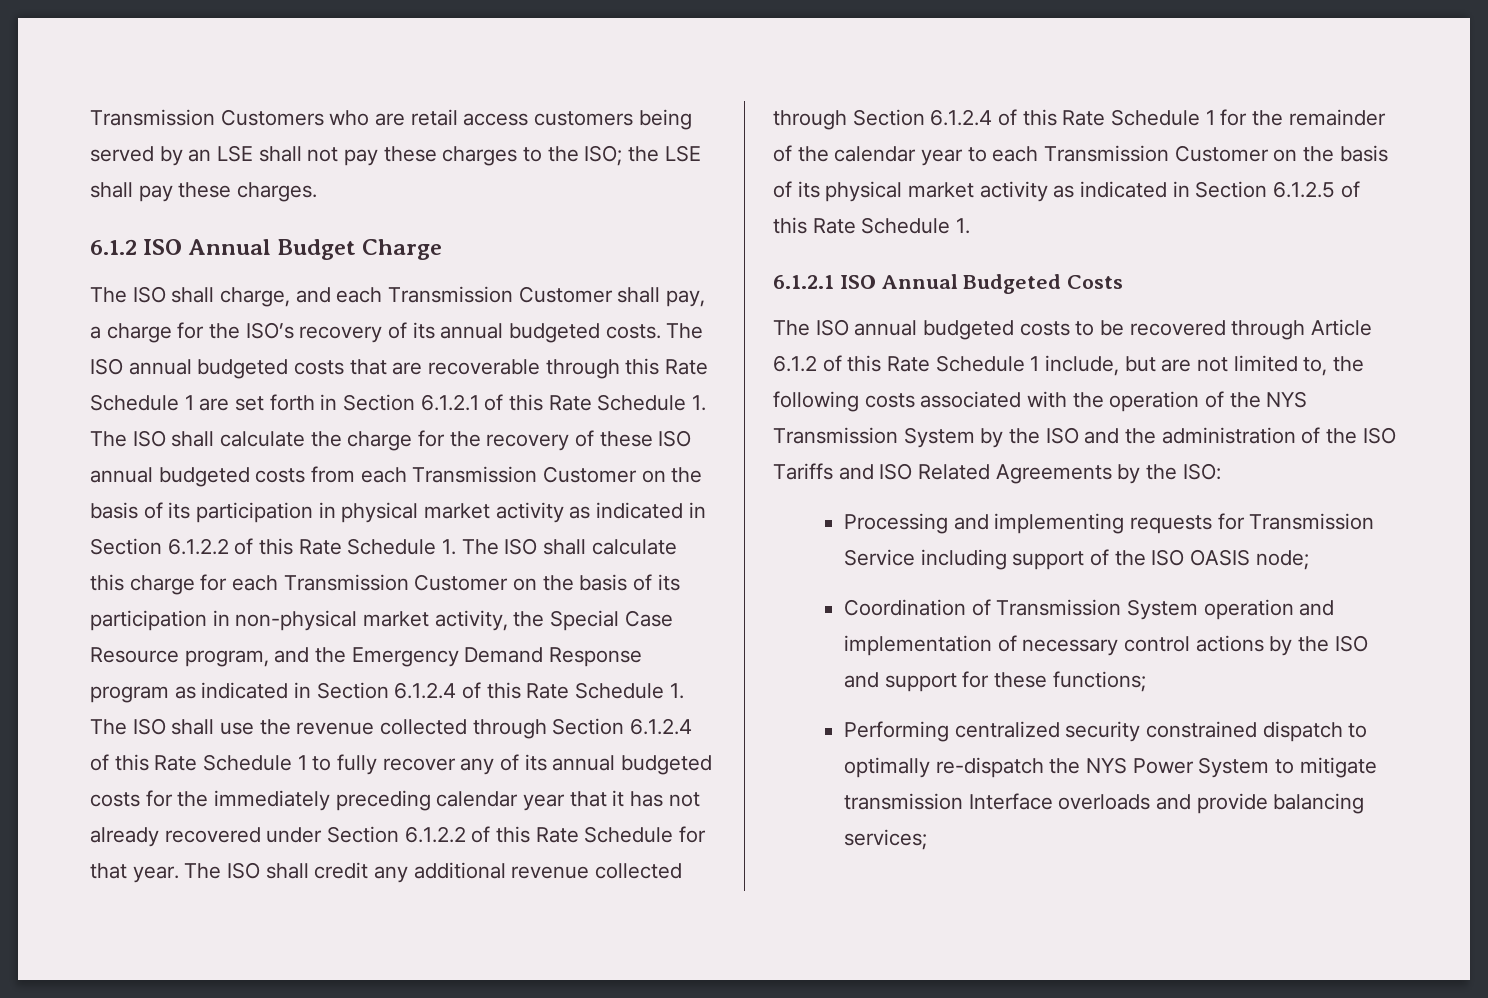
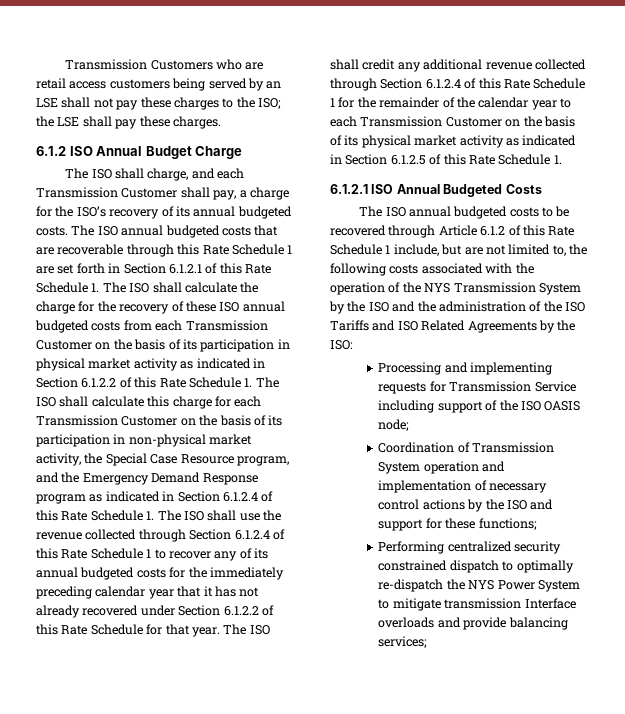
- The ISO annual budgeted costs that are recoverable through this Rate Schedule 1 are set forth in Section 6.1.2.1 of this Rate Schedule 1. The ISO shall calculate the charge for the recovery of these ISO annual budgeted costs from each Transmission Customer on the basis of its participation in physical market activity as indicated in Section 6.1.2.2 of this Rate Schedule 1. The ISO shall calculate this charge for each Transmission Customer on the basis of its participation in non-physical market activity, the Special Case Resource program, and the Emergency Demand Response program as indicated in Section 6.1.2.4 of this Rate Schedule 1. The ISO shall use the revenue collected through Section 6.1.2.4 of this Rate Schedule 1 to fully recover any of its annual budgeted costs for the immediately preceding calendar year that it has not already recovered under Section 6.1.2.2 of this Rate Schedule for that year.
+ The ISO annual budgeted costs that are recoverable through this Rate Schedule 1 are set forth in Section 6.1.2.1 of this Rate Schedule 1. The ISO shall calculate the charge for the recovery of these ISO annual budgeted costs from each Transmission Customer on the basis of its participation in physical market activity as indicated in Section 6.1.2.2 of this Rate Schedule 1. The ISO shall calculate this charge for each Transmission Customer on the basis of its participation in non-physical market activity, the Special Case Resource program, and the Emergency Demand Response program as indicated in Section 6.1.2.4 of this Rate Schedule 1. The ISO shall use the revenue collected through Section 6.1.2.4 of this Rate Schedule 1 to recover any of its annual budgeted costs for the immediately preceding calendar year that it has not already recovered under Section 6.1.2.2 of this Rate Schedule for that year.

